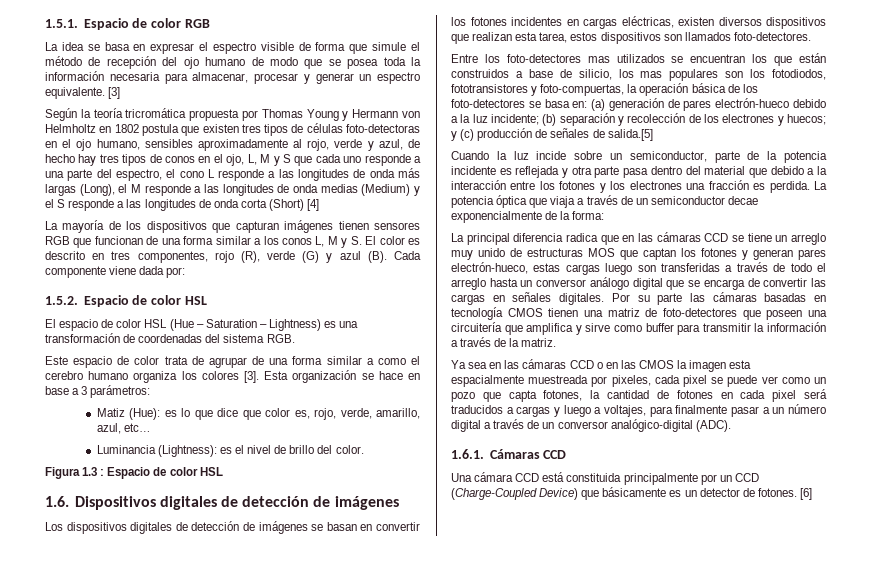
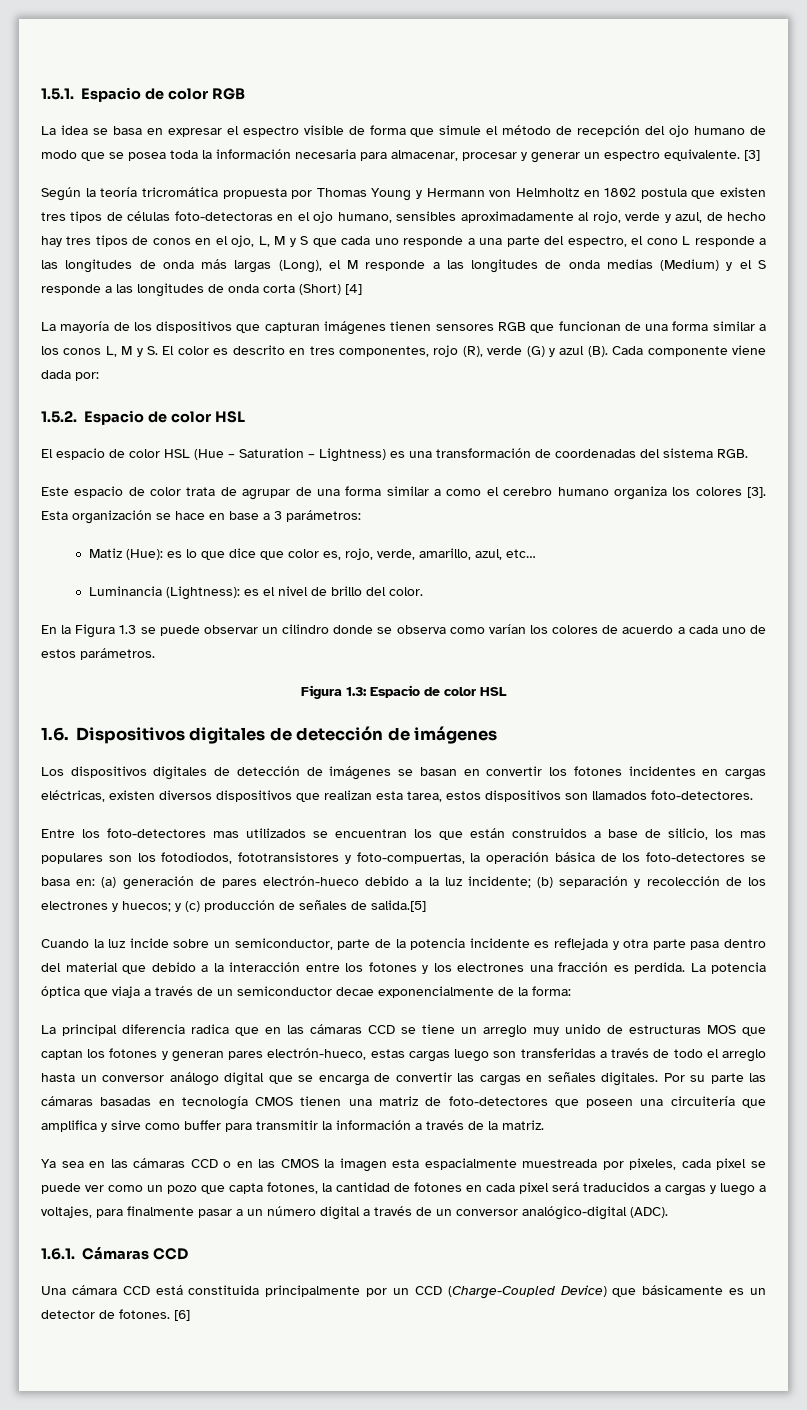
- Figura 1.3 : Espacio de color HSL
+ En la Figura 1.3 se puede observar un cilindro donde se observa como varían los colores de acuerdo a cada uno de estos parámetros.
+ Figura 1.3: Espacio de color HSL

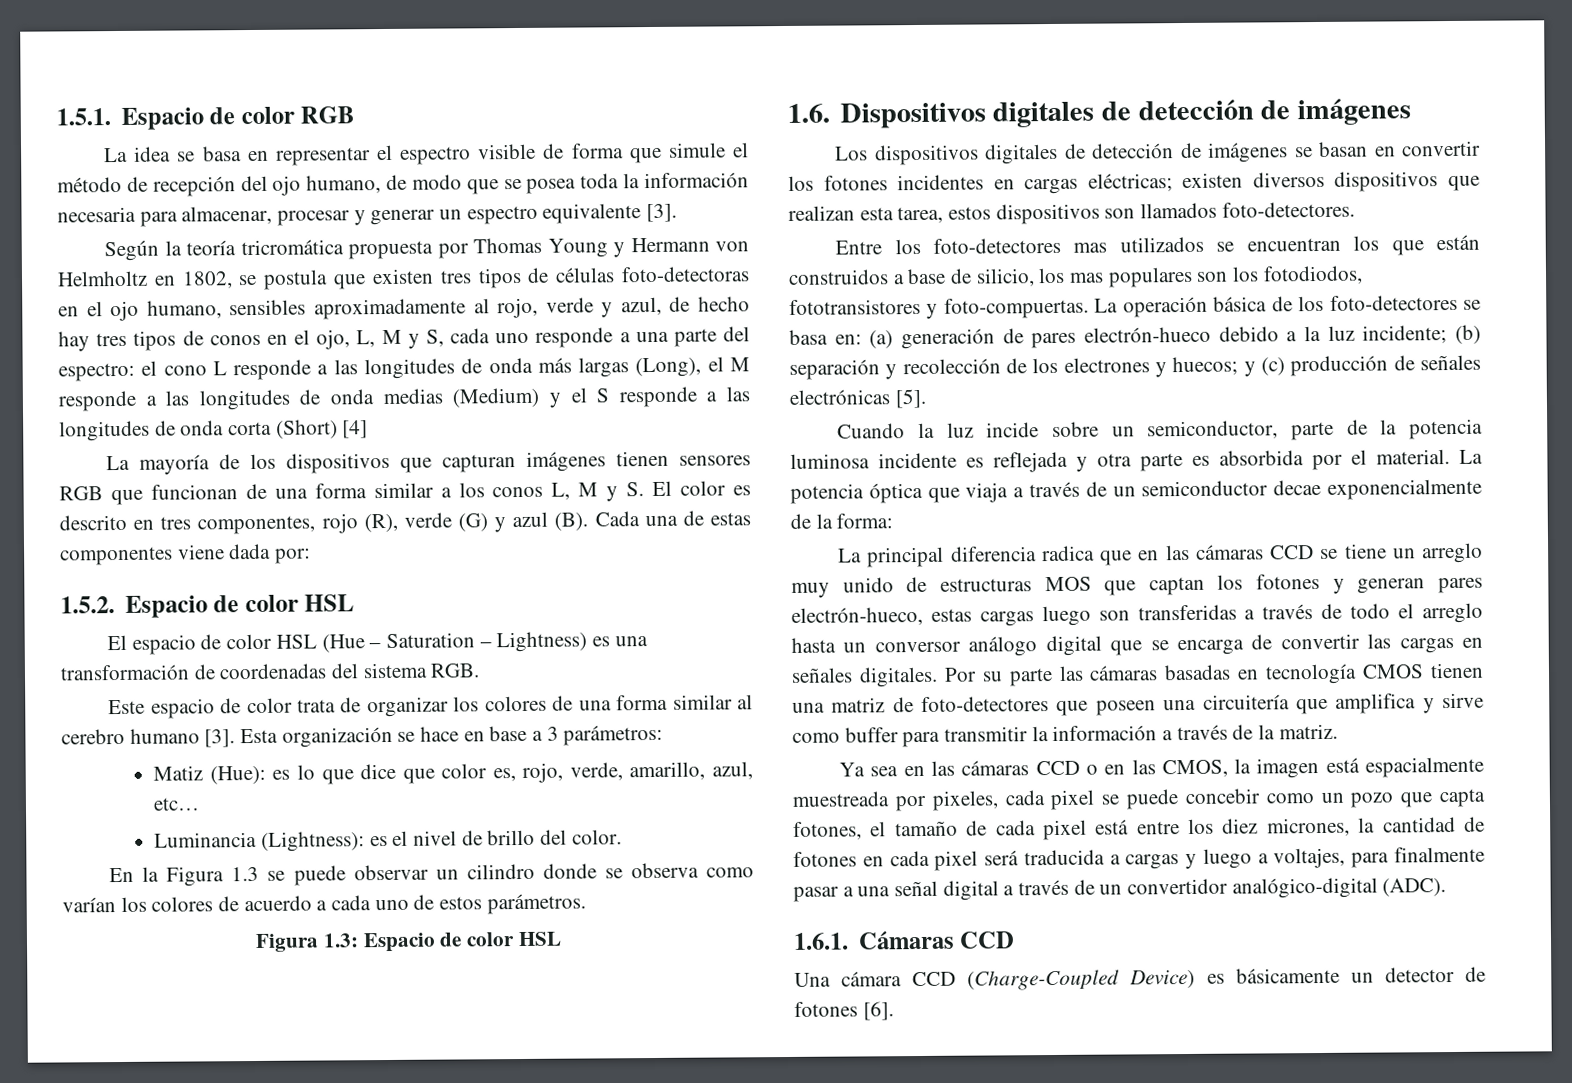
- La idea se basa en expresar el espectro visible de forma que simule el método de recepción del ojo humano de modo que se posea toda la información necesaria para almacenar, procesar y generar un espectro equivalente. [3]
+ La idea se basa en representar el espectro visible de forma que simule el método de recepción del ojo humano, de modo que se posea toda la información necesaria para almacenar, procesar y generar un espectro equivalente [3].
- Según la teoría tricromática propuesta por Thomas Young y Hermann von Helmholtz en 1802 postula que existen tres tipos de células foto-detectoras en el ojo humano, sensibles aproximadamente al rojo, verde y azul, de hecho hay tres tipos de conos en el ojo, L, M y S que cada uno responde a una parte del espectro, el cono L responde a las longitudes de onda más largas (Long), el M responde a las longitudes de onda medias (Medium) y el S responde a las longitudes de onda corta (Short) [4]
+ Según la teoría tricromática propuesta por Thomas Young y Hermann von Helmholtz en 1802, se postula que existen tres tipos de células foto-detectoras en el ojo humano, sensibles aproximadamente al rojo, verde y azul, de hecho hay tres tipos de conos en el ojo, L, M y S, cada uno responde a una parte del espectro: el cono L responde a las longitudes de onda más largas (Long), el M responde a las longitudes de onda medias (Medium) y el S responde a las longitudes de onda corta (Short) [4]
- La mayoría de los dispositivos que capturan imágenes tienen sensores RGB que funcionan de una forma similar a los conos L, M y S. El color es descrito en tres componentes, rojo (R), verde (G) y azul (B). Cada componente viene dada por:
+ La mayoría de los dispositivos que capturan imágenes tienen sensores RGB que funcionan de una forma similar a los conos L, M y S. El color es descrito en tres componentes, rojo (R), verde (G) y azul (B). Cada una de estas componentes viene dada por:
- Este espacio de color trata de agrupar de una forma similar a como el cerebro humano organiza los colores [3].
+ Este espacio de color trata de organizar los colores de una forma similar al cerebro humano [3].
- Los dispositivos digitales de detección de imágenes se basan en convertir los fotones incidentes en cargas eléctricas, existen diversos dispositivos que realizan esta tarea, estos dispositivos son llamados foto-detectores.
+ Los dispositivos digitales de detección de imágenes se basan en convertir los fotones incidentes en cargas eléctricas; existen diversos dispositivos que realizan esta tarea, estos dispositivos son llamados foto-detectores.
- Entre los foto-detectores mas utilizados se encuentran los que están construidos a base de silicio, los mas populares son los fotodiodos, fototransistores y foto-compuertas, la operación básica de los foto-detectores se basa en: (a) generación de pares electrón-hueco debido a la luz incidente; (b) separación y recolección de los electrones y huecos; y (c) producción de señales de salida.[5]
+ Entre los foto-detectores mas utilizados se encuentran los que están construidos a base de silicio, los mas populares son los fotodiodos, fototransistores y foto-compuertas. La operación básica de los foto-detectores se basa en: (a) generación de pares electrón-hueco debido a la luz incidente; (b) separación y recolección de los electrones y huecos; y (c) producción de señales electrónicas [5].
- Cuando la luz incide sobre un semiconductor, parte de la potencia incidente es reflejada y otra parte pasa dentro del material que debido a la interacción entre los fotones y los electrones una fracción es perdida.
+ Cuando la luz incide sobre un semiconductor, parte de la potencia luminosa incidente es reflejada y otra parte es absorbida por el material.
- Ya sea en las cámaras CCD o en las CMOS la imagen esta espacialmente muestreada por pixeles, cada pixel se puede ver como un pozo que capta fotones, la cantidad de fotones en cada pixel será traducidos a cargas y luego a voltajes, para finalmente pasar a un número digital a través de un conversor analógico-digital (ADC).
+ Ya sea en las cámaras CCD o en las CMOS, la imagen está espacialmente muestreada por pixeles, cada pixel se puede concebir como un pozo que capta fotones, el tamaño de cada pixel está entre los diez micrones, la cantidad de fotones en cada pixel será traducida a cargas y luego a voltajes, para finalmente pasar a una señal digital a través de un convertidor analógico-digital (ADC).
- Una cámara CCD está constituida principalmente por un CCD (Charge-Coupled Device) que básicamente es un detector de fotones. [6]
+ Una cámara CCD (Charge-Coupled Device) es básicamente un detector de fotones [6].

